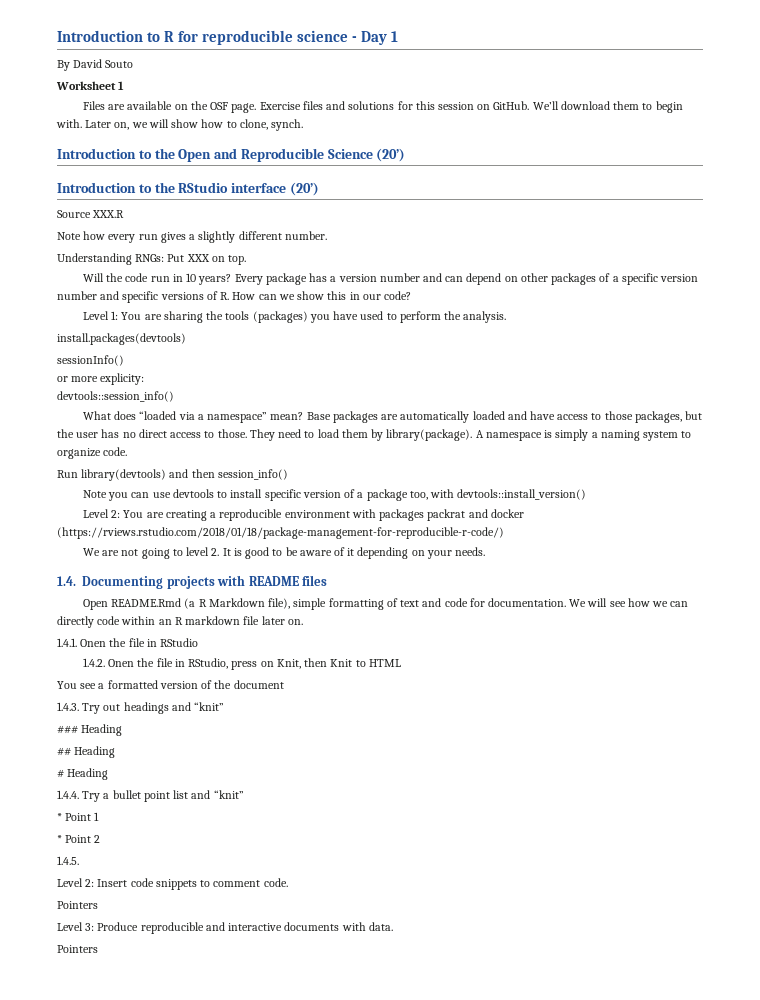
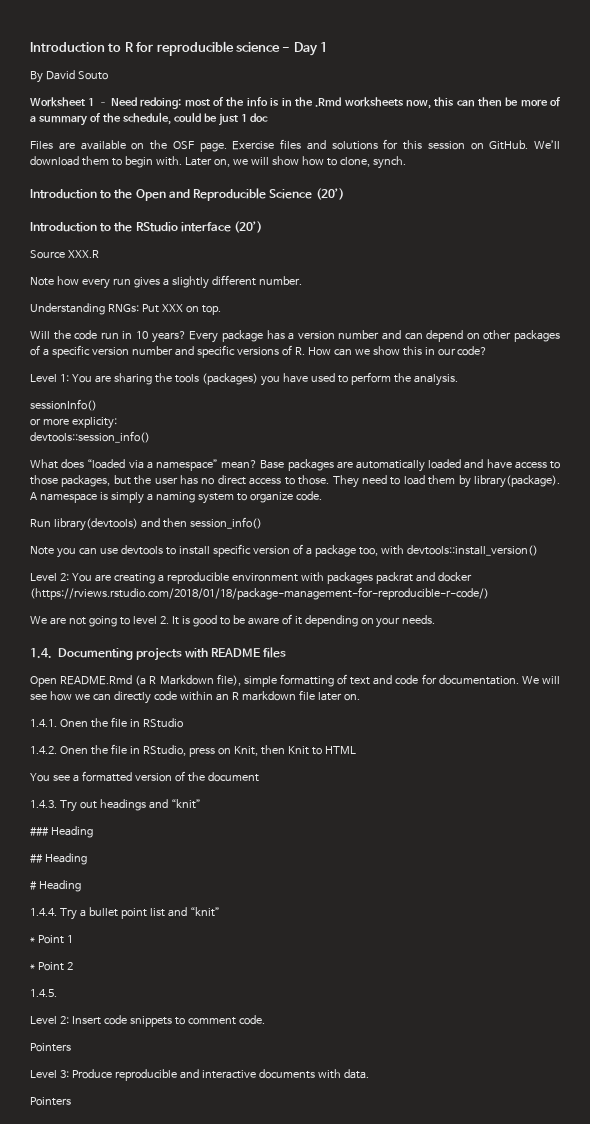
- Worksheet 1
+ Worksheet 1 – Need redoing: most of the info is in the .Rmd worksheets now, this can then be more of a summary of the schedule, could be just 1 doc
- install.packages(devtools)

